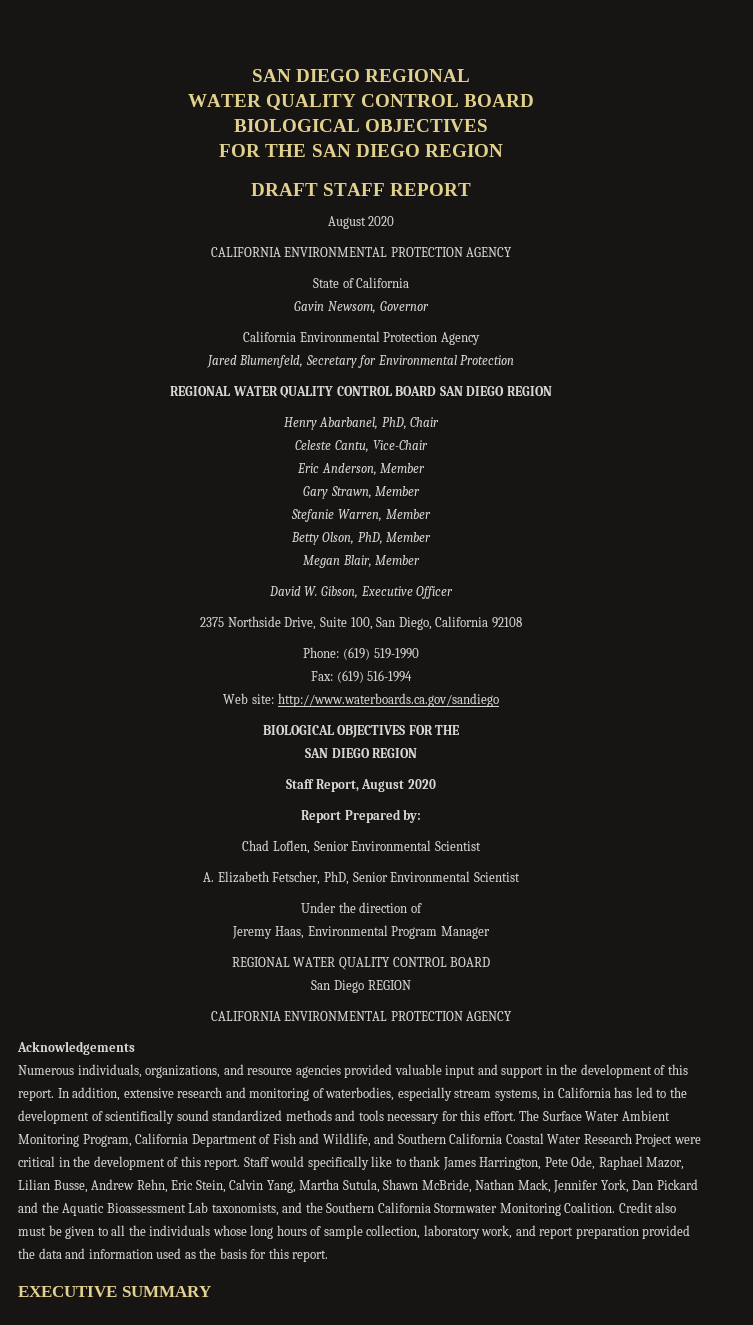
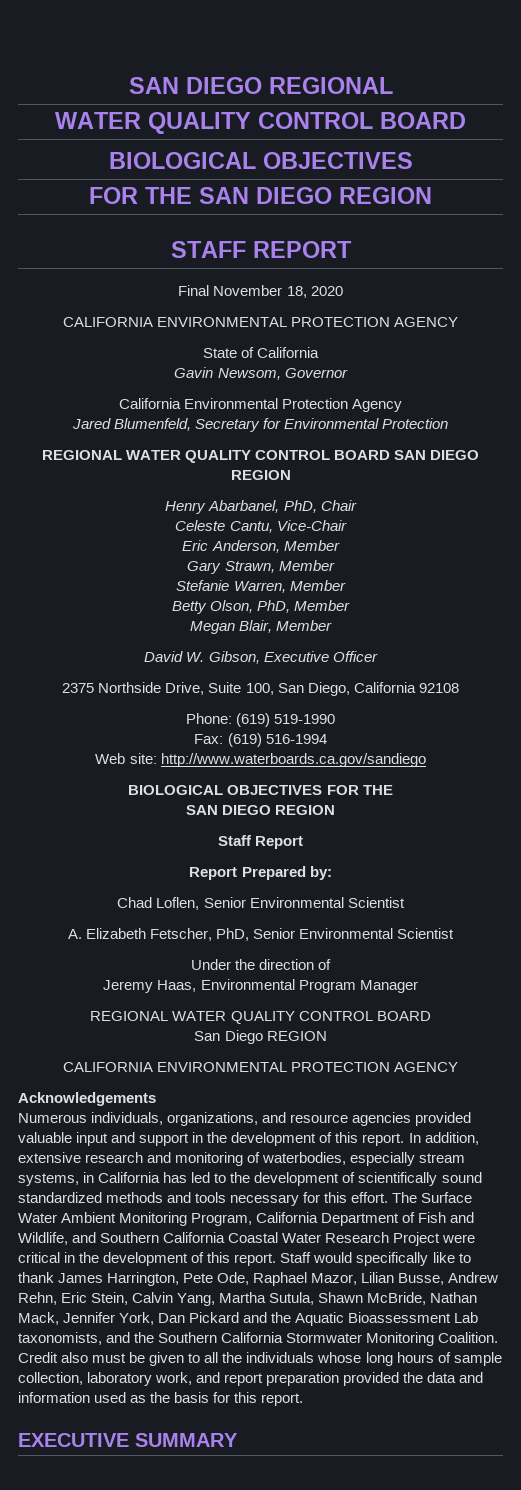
- DRAFT STAFF REPORT
- August 2020
+ STAFF REPORT
+ Final November 18, 2020
- Staff Report, August 2020
+ Staff Report

